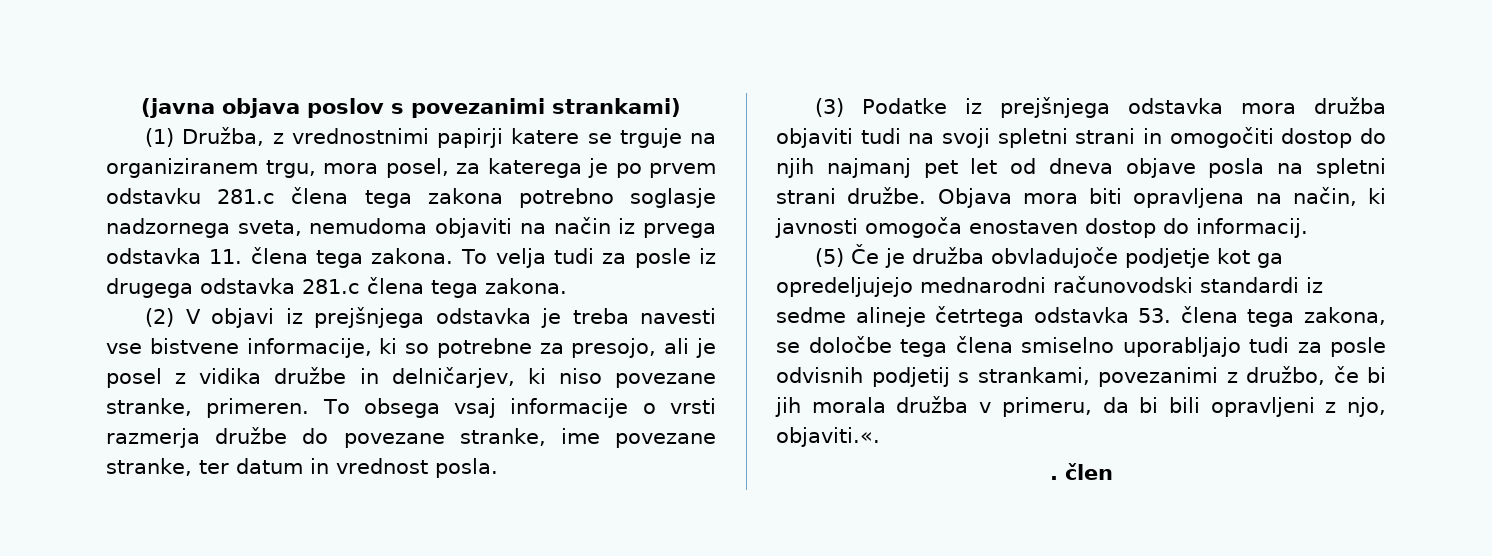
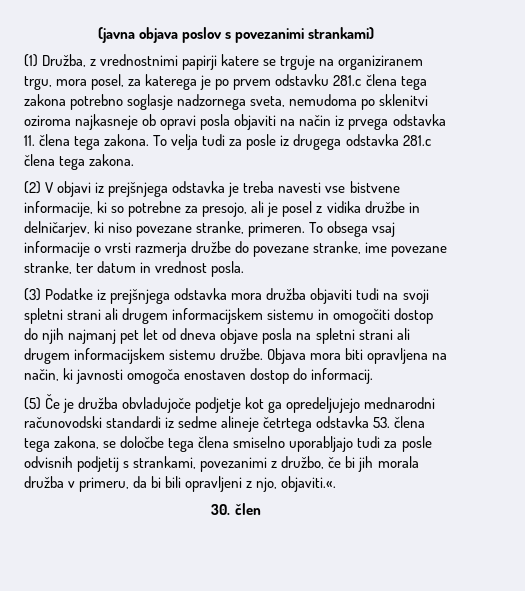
- (1) Družba, z vrednostnimi papirji katere se trguje na organiziranem trgu, mora posel, za katerega je po prvem odstavku 281.c člena tega zakona potrebno soglasje nadzornega sveta, nemudoma objaviti na način iz prvega odstavka 11. člena tega zakona.
+ (1) Družba, z vrednostnimi papirji katere se trguje na organiziranem trgu, mora posel, za katerega je po prvem odstavku 281.c člena tega zakona potrebno soglasje nadzornega sveta, nemudoma po sklenitvi oziroma najkasneje ob opravi posla objaviti na način iz prvega odstavka 11. člena tega zakona.
- (3) Podatke iz prejšnjega odstavka mora družba objaviti tudi na svoji spletni strani in omogočiti dostop do njih najmanj pet let od dneva objave posla na spletni strani družbe.
+ (3) Podatke iz prejšnjega odstavka mora družba objaviti tudi na svoji spletni strani ali drugem informacijskem sistemu in omogočiti dostop do njih najmanj pet let od dneva objave posla na spletni strani ali drugem informacijskem sistemu družbe.
- . člen
+ 30. člen

